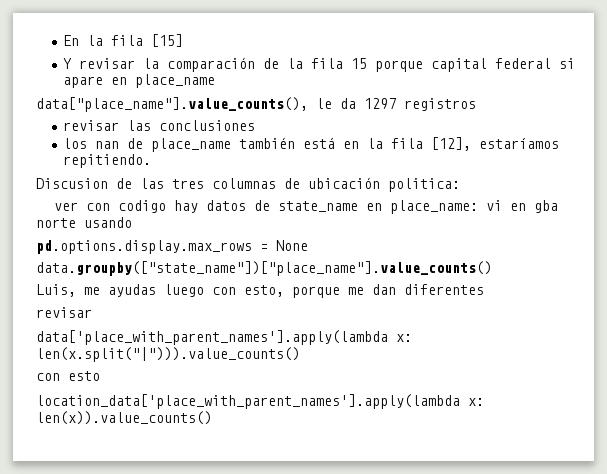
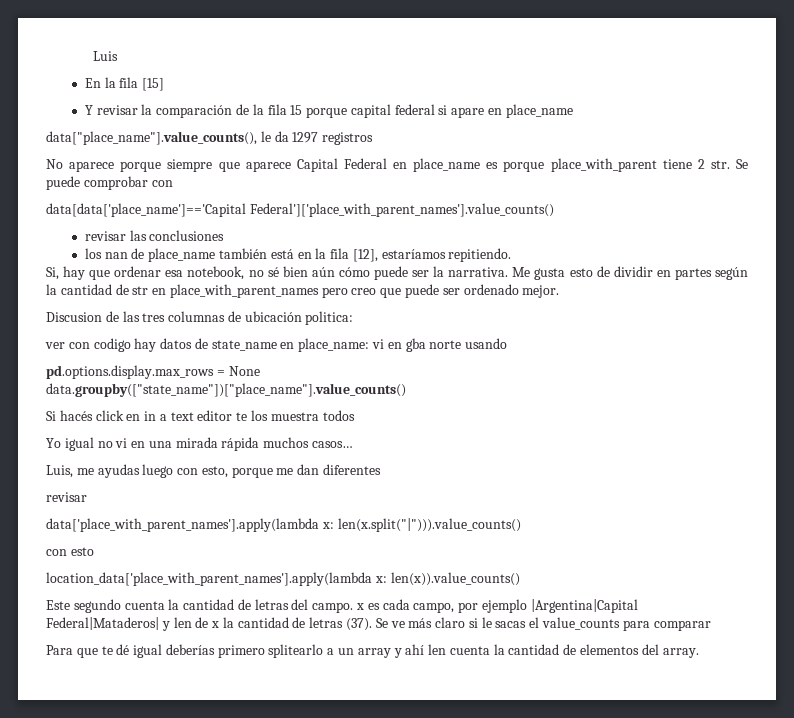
+ Luis
+ No aparece porque siempre que aparece Capital Federal en place_name es porque place_with_parent tiene 2 str. Se puede comprobar con
+ data[data['place_name']=='Capital Federal']['place_with_parent_names'].value_counts()
+ Si, hay que ordenar esa notebook, no sé bien aún cómo puede ser la narrativa. Me gusta esto de dividir en partes según la cantidad de str en place_with_parent_names pero creo que puede ser ordenado mejor.
+ Si hacés click en in a text editor te los muestra todos
+ Yo igual no vi en una mirada rápida muchos casos…
+ Este segundo cuenta la cantidad de letras del campo. x es cada campo, por ejemplo |Argentina|Capital Federal|Mataderos| y len de x la cantidad de letras (37). Se ve más claro si le sacas el value_counts para comparar
+ Para que te dé igual deberías primero splitearlo a un array y ahí len cuenta la cantidad de elementos del array.

